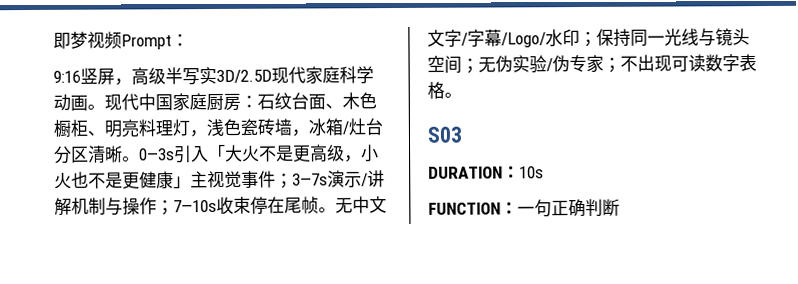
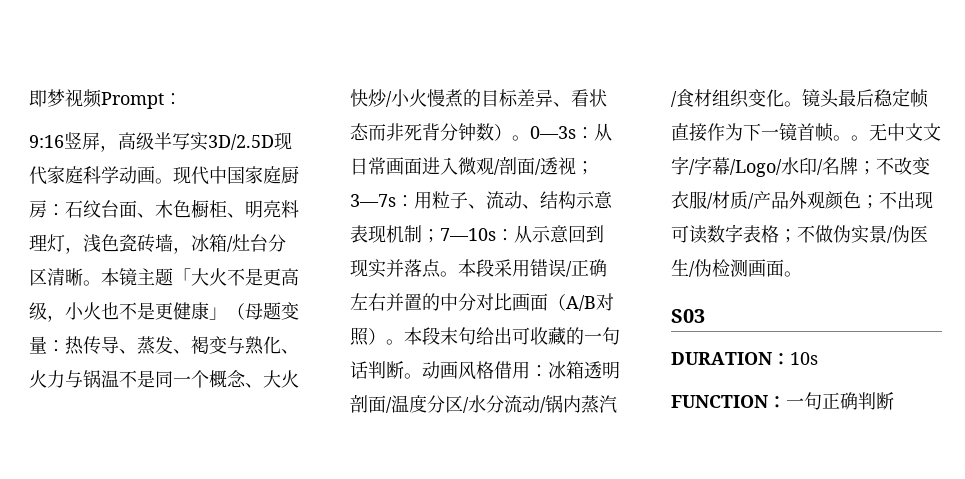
- 0—3s引入「大火不是更高级，小火也不是更健康」主视觉事件；3—7s演示/讲解机制与操作；7—10s收束停在尾帧。
+ 本镜主题「大火不是更高级，小火也不是更健康」（母题变量：热传导、蒸发、褐变与熟化、火力与锅温不是同一个概念、大火快炒/小火慢煮的目标差异、看状态而非死背分钟数）。0—3s：从日常画面进入微观/剖面/透视；3—7s：用粒子、流动、结构示意表现机制；7—10s：从示意回到现实并落点。本段采用错误/正确左右并置的中分对比画面（A/B对照）。本段末句给出可收藏的一句话判断。动画风格借用：冰箱透明剖面/温度分区/水分流动/锅内蒸汽/食材组织变化。镜头最后稳定帧直接作为下一镜首帧。。
- 无中文文字/字幕/Logo/水印；保持同一光线与镜头空间；无伪实验/伪专家；不出现可读数字表格。
+ 无中文文字/字幕/Logo/水印/名牌；不改变衣服/材质/产品外观颜色；不出现可读数字表格；不做伪实景/伪医生/伪检测画面。

